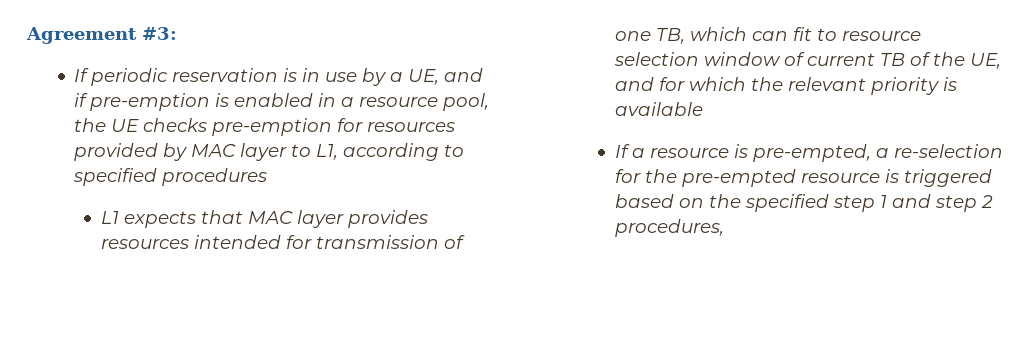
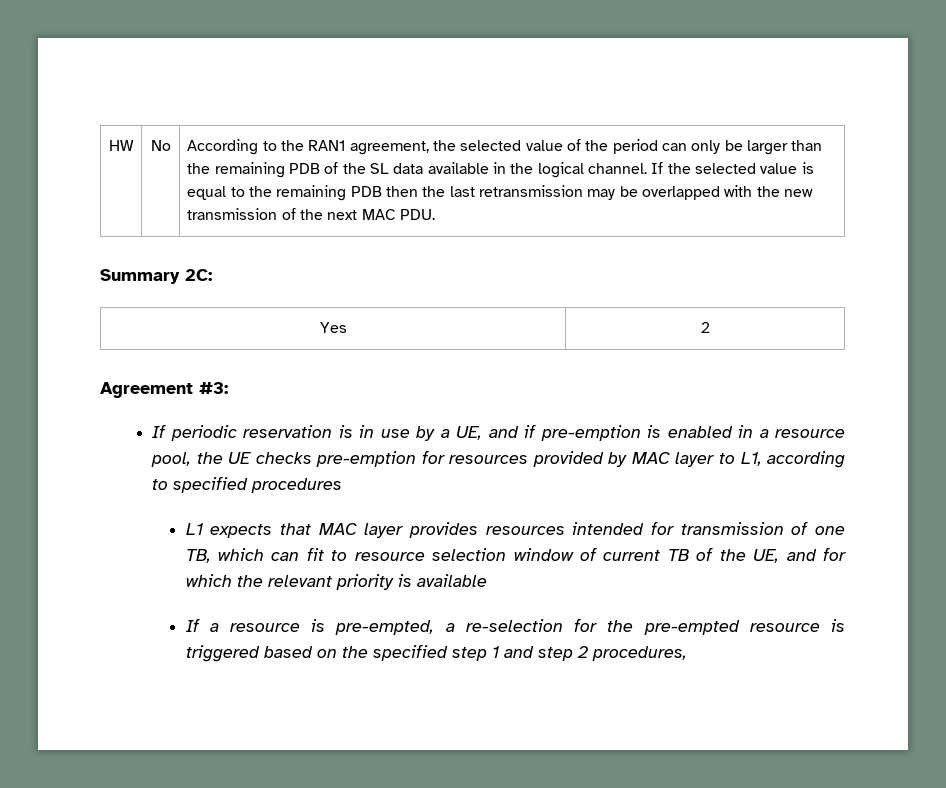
+ HW | No | According to the RAN1 agreement, the selected value of the period can only be larger than the remaining PDB of the SL data available in the logical channel. If the selected value is equal to the remaining PDB then the last retransmission may be overlapped with the new transmission of the next MAC PDU.
+ Summary 2C:
+ Yes | 2

